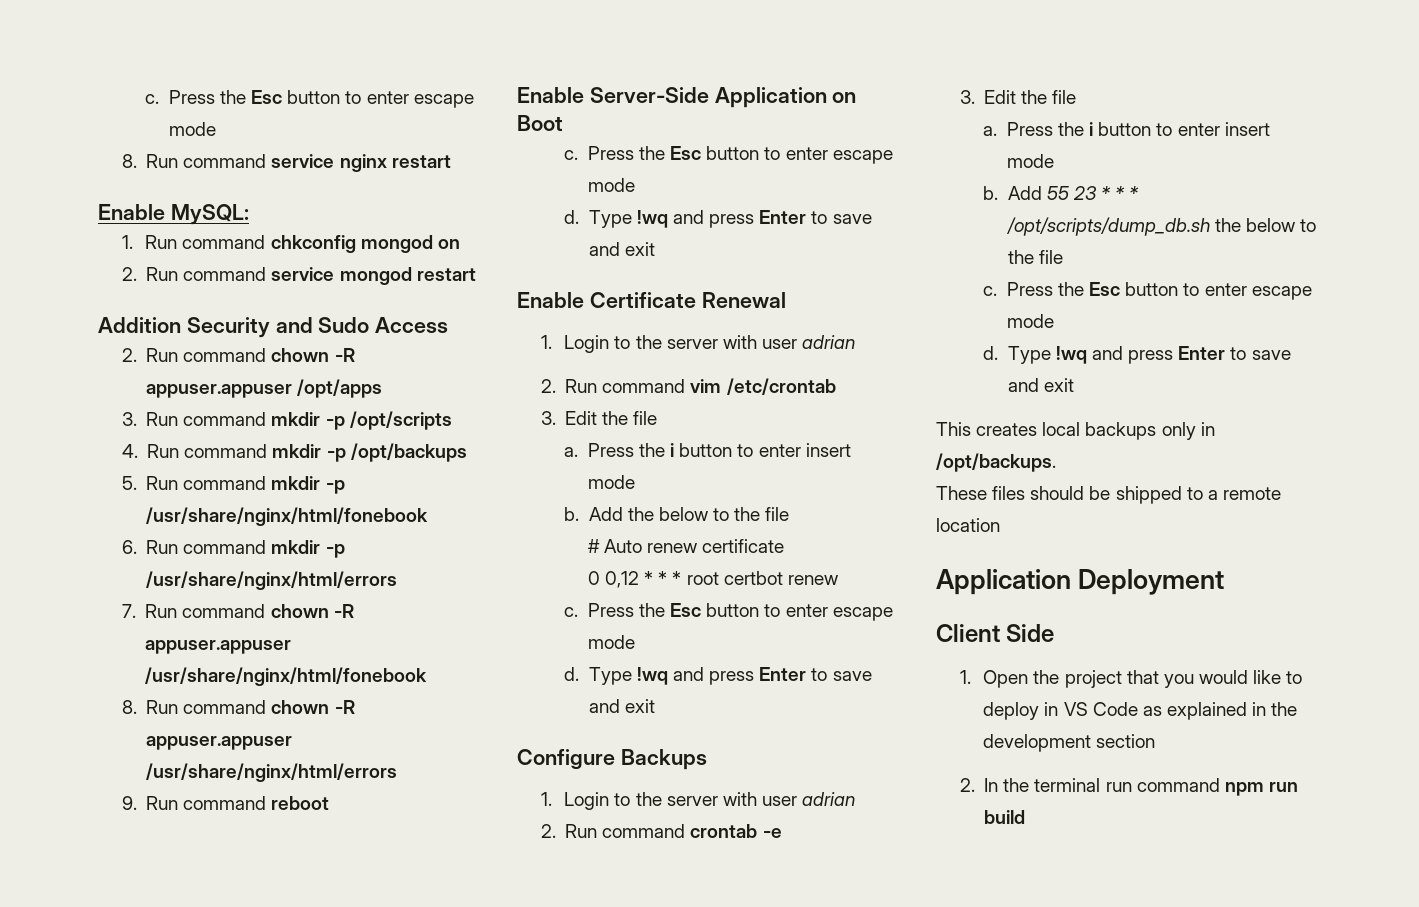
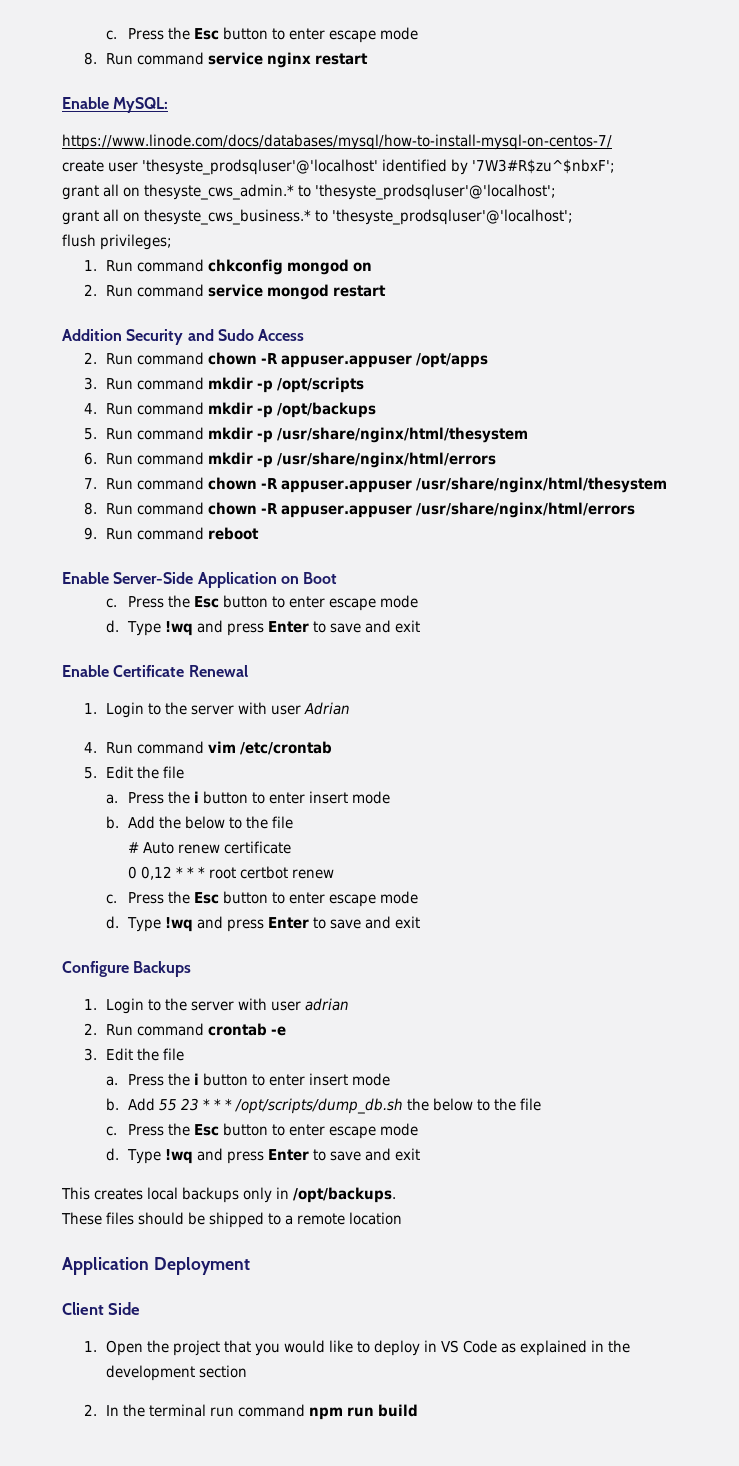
+ https://www.linode.com/docs/databases/mysql/how-to-install-mysql-on-centos-7/
+ create user 'thesyste_prodsqluser'@'localhost' identified by '7W3#R$zu^$nbxF';
+ grant all on thesyste_cws_admin.* to 'thesyste_prodsqluser'@'localhost';
+ grant all on thesyste_cws_business.* to 'thesyste_prodsqluser'@'localhost';
+ flush privileges;
- 5. Run command mkdir -p /usr/share/nginx/html/fonebook
+ 5. Run command mkdir -p /usr/share/nginx/html/thesystem
- 7. Run command chown -R appuser.appuser /usr/share/nginx/html/fonebook
+ 7. Run command chown -R appuser.appuser /usr/share/nginx/html/thesystem
  Enable Certificate Renewal
- 1. Login to the server with user adrian
- 2. Run command vim /etc/crontab
- 3. Edit the file
+ 1. Login to the server with user Adrian
+ 4. Run command vim /etc/crontab
+ 5. Edit the file

